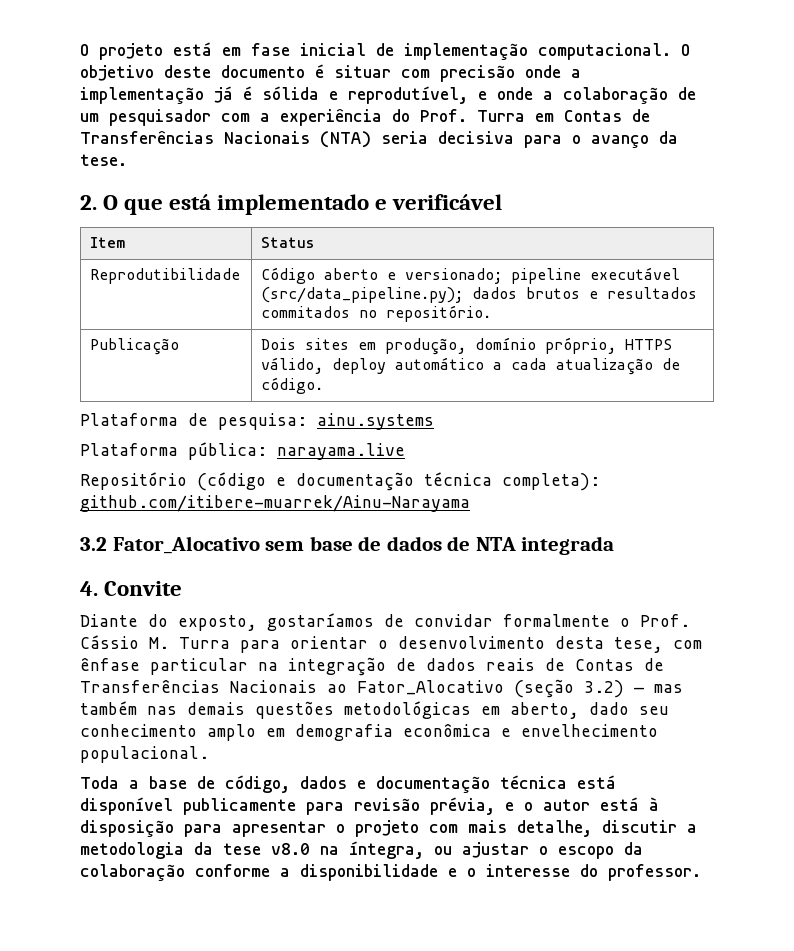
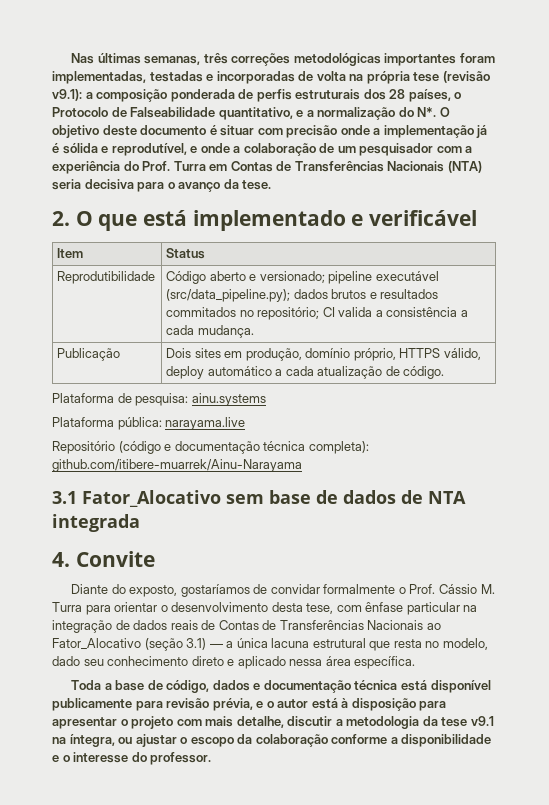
- O projeto está em fase inicial de implementação computacional. O objetivo deste documento é situar com precisão onde a implementação já é sólida e reprodutível, e onde a colaboração de um pesquisador com a experiência do Prof. Turra em Contas de Transferências Nacionais (NTA) seria decisiva para o avanço da tese.
+ Nas últimas semanas, três correções metodológicas importantes foram implementadas, testadas e incorporadas de volta na própria tese (revisão v9.1): a composição ponderada de perfis estruturais dos 28 países, o Protocolo de Falseabilidade quantitativo, e a normalização do N*. O objetivo deste documento é situar com precisão onde a implementação já é sólida e reprodutível, e onde a colaboração de um pesquisador com a experiência do Prof. Turra em Contas de Transferências Nacionais (NTA) seria decisiva para o avanço da tese.
- Reprodutibilidade | Código aberto e versionado; pipeline executável (src/data_pipeline.py); dados brutos e resultados commitados no repositório.
+ Reprodutibilidade | Código aberto e versionado; pipeline executável (src/data_pipeline.py); dados brutos e resultados commitados no repositório; CI valida a consistência a cada mudança.
- 3.2 Fator_Alocativo sem base de dados de NTA integrada
+ 3.1 Fator_Alocativo sem base de dados de NTA integrada
- Diante do exposto, gostaríamos de convidar formalmente o Prof. Cássio M. Turra para orientar o desenvolvimento desta tese, com ênfase particular na integração de dados reais de Contas de Transferências Nacionais ao Fator_Alocativo (seção 3.2) — mas também nas demais questões metodológicas em aberto, dado seu conhecimento amplo em demografia econômica e envelhecimento populacional.
+ Diante do exposto, gostaríamos de convidar formalmente o Prof. Cássio M. Turra para orientar o desenvolvimento desta tese, com ênfase particular na integração de dados reais de Contas de Transferências Nacionais ao Fator_Alocativo (seção 3.1) — a única lacuna estrutural que resta no modelo, dado seu conhecimento direto e aplicado nessa área específica.
- Toda a base de código, dados e documentação técnica está disponível publicamente para revisão prévia, e o autor está à disposição para apresentar o projeto com mais detalhe, discutir a metodologia da tese v8.0 na íntegra, ou ajustar o escopo da colaboração conforme a disponibilidade e o interesse do professor.
+ Toda a base de código, dados e documentação técnica está disponível publicamente para revisão prévia, e o autor está à disposição para apresentar o projeto com mais detalhe, discutir a metodologia da tese v9.1 na íntegra, ou ajustar o escopo da colaboração conforme a disponibilidade e o interesse do professor.

